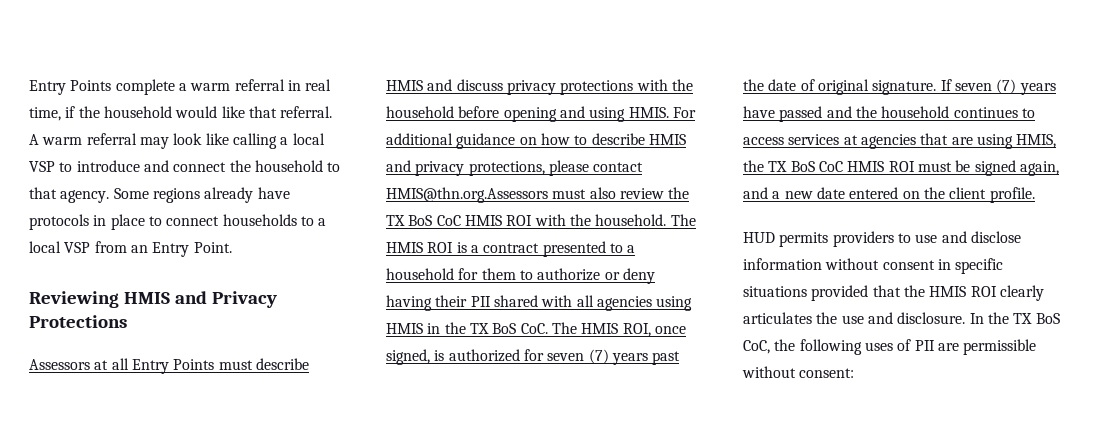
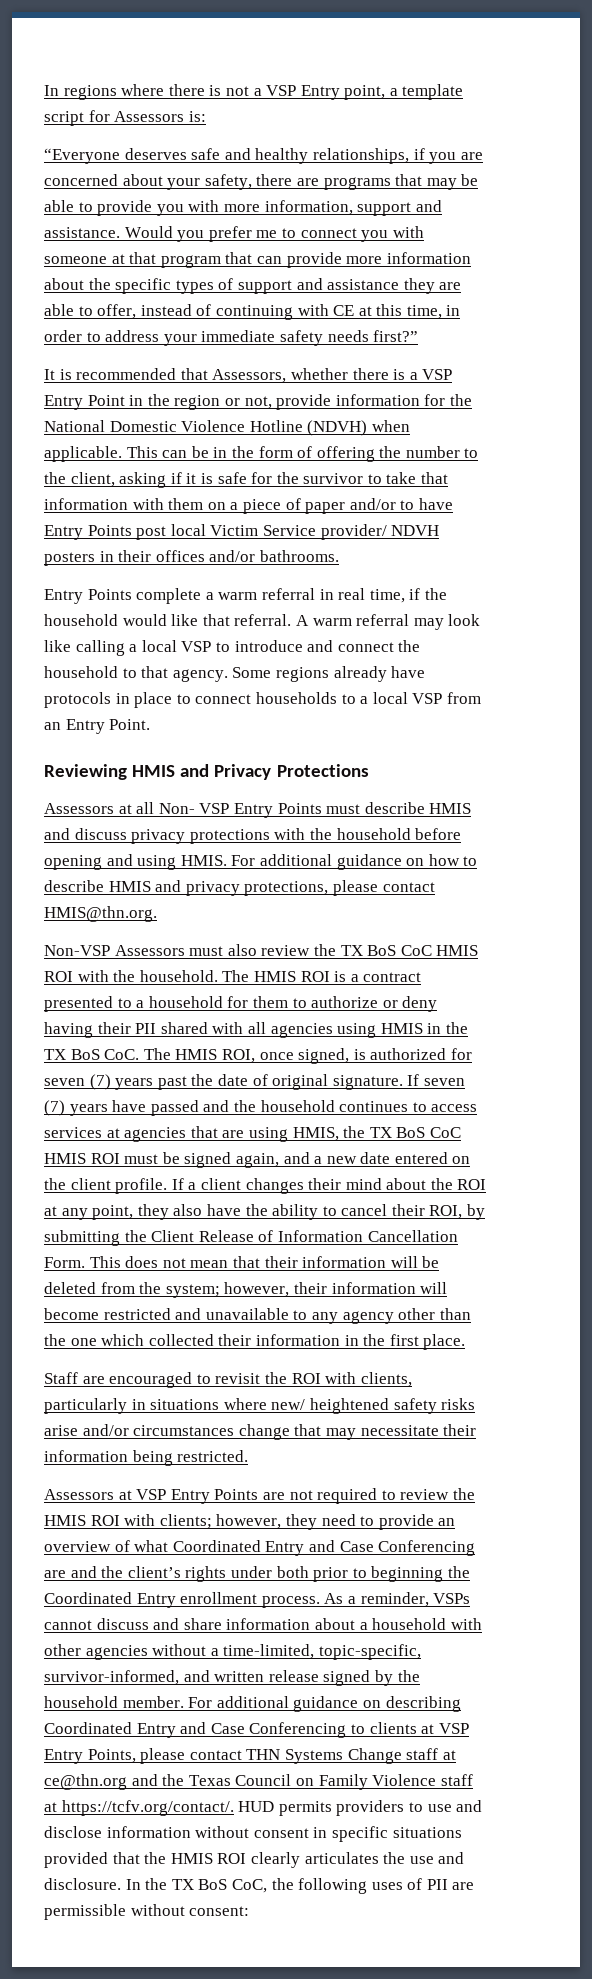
+ In regions where there is not a VSP Entry point, a template script for Assessors is:
+ “Everyone deserves safe and healthy relationships, if you are concerned about your safety, there are programs that may be able to provide you with more information, support and assistance. Would you prefer me to connect you with someone at that program that can provide more information about the specific types of support and assistance they are able to offer, instead of continuing with CE at this time, in order to address your immediate safety needs first?”
+ It is recommended that Assessors, whether there is a VSP Entry Point in the region or not, provide information for the National Domestic Violence Hotline (NDVH) when applicable. This can be in the form of offering the number to the client, asking if it is safe for the survivor to take that information with them on a piece of paper and/or to have Entry Points post local Victim Service provider/ NDVH posters in their offices and/or bathrooms.
- Assessors at all Entry Points must describe HMIS and discuss privacy protections with the household before opening and using HMIS.
+ Assessors at all Non- VSP Entry Points must describe HMIS and discuss privacy protections with the household before opening and using HMIS.
- For additional guidance on how to describe HMIS and privacy protections, please contact HMIS@thn.org.Assessors must also review the TX BoS CoC HMIS ROI with the household.
+ For additional guidance on how to describe HMIS and privacy protections, please contact HMIS@thn.org.
+ Non-VSP Assessors must also review the TX BoS CoC HMIS ROI with the household.
- If seven (7) years have passed and the household continues to access services at agencies that are using HMIS, the TX BoS CoC HMIS ROI must be signed again, and a new date entered on the client profile.
- HUD permits providers to use and disclose information without consent in specific situations provided that the HMIS ROI clearly articulates the use and disclosure.
+ If seven (7) years have passed and the household continues to access services at agencies that are using HMIS, the TX BoS CoC HMIS ROI must be signed again, and a new date entered on the client profile. If a client changes their mind about the ROI at any point, they also have the ability to cancel their ROI, by submitting the Client Release of Information Cancellation Form. This does not mean that their information will be deleted from the system; however, their information will become restricted and unavailable to any agency other than the one which collected their information in the first place.
+ Staff are encouraged to revisit the ROI with clients, particularly in situations where new/ heightened safety risks arise and/or circumstances change that may necessitate their information being restricted.
+ Assessors at VSP Entry Points are not required to review the HMIS ROI with clients; however, they need to provide an overview of what Coordinated Entry and Case Conferencing are and the client’s rights under both prior to beginning the Coordinated Entry enrollment process. As a reminder, VSPs cannot discuss and share information about a household with other agencies without a time-limited, topic-specific, survivor-informed, and written release signed by the household member. For additional guidance on describing Coordinated Entry and Case Conferencing to clients at VSP Entry Points, please contact THN Systems Change staff at ce@thn.org and the Texas Council on Family Violence staff at https://tcfv.org/contact/. HUD permits providers to use and disclose information without consent in specific situations provided that the HMIS ROI clearly articulates the use and disclosure.

